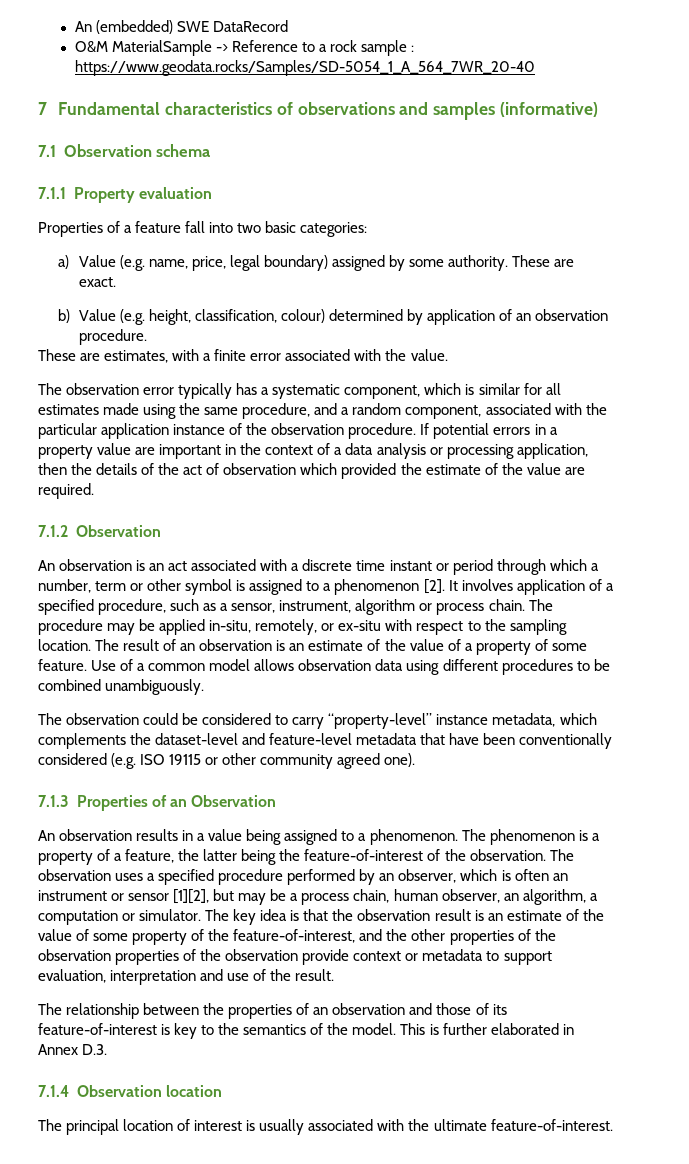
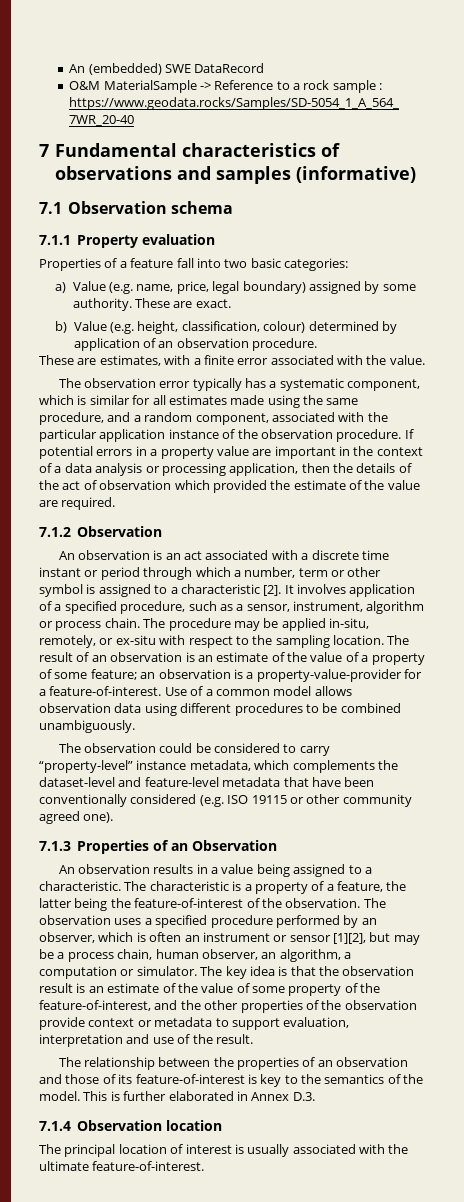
- An observation is an act associated with a discrete time instant or period through which a number, term or other symbol is assigned to a phenomenon [2].
+ An observation is an act associated with a discrete time instant or period through which a number, term or other symbol is assigned to a characteristic [2].
- The result of an observation is an estimate of the value of a property of some feature.
+ The result of an observation is an estimate of the value of a property of some feature; an observation is a property-value-provider for a feature-of-interest.
- An observation results in a value being assigned to a phenomenon. The phenomenon is a property of a feature, the latter being the feature-of-interest of the observation.
+ An observation results in a value being assigned to a characteristic. The characteristic is a property of a feature, the latter being the feature-of-interest of the observation.
- The key idea is that the observation result is an estimate of the value of some property of the feature-of-interest, and the other properties of the observation properties of the observation provide context or metadata to support evaluation, interpretation and use of the result.
+ The key idea is that the observation result is an estimate of the value of some property of the feature-of-interest, and the other properties of the observation provide context or metadata to support evaluation, interpretation and use of the result.

